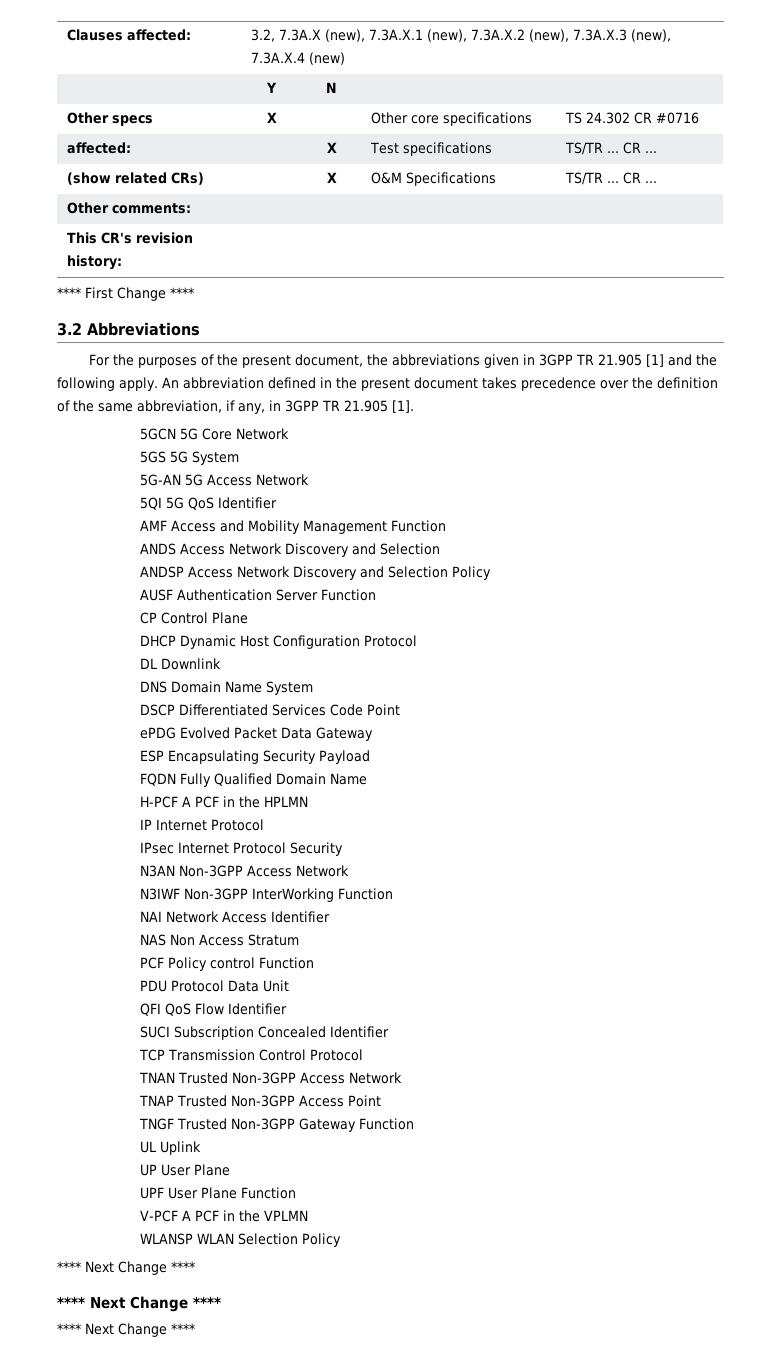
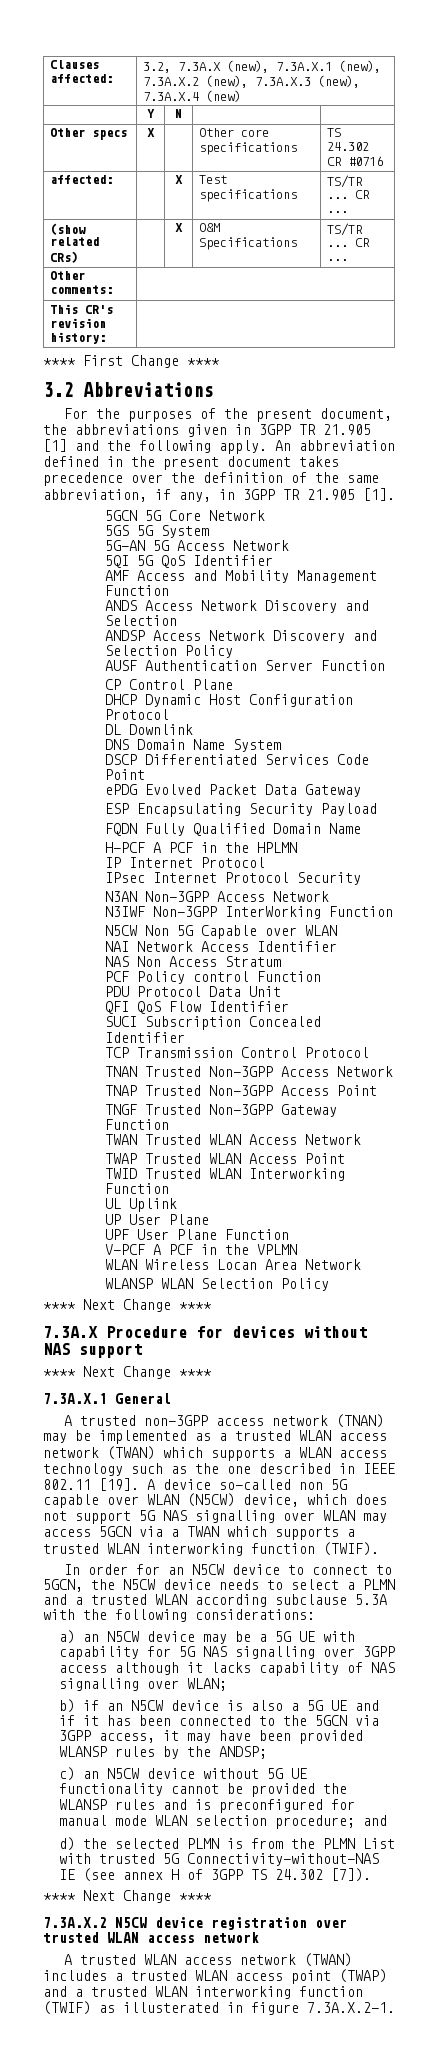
+ N5CW Non 5G Capable over WLAN
+ TWAN Trusted WLAN Access Network
+ TWAP Trusted WLAN Access Point
+ TWID Trusted WLAN Interworking Function
+ WLAN Wireless Locan Area Network
  WLANSP WLAN Selection Policy
  **** Next Change ****
+ 7.3A.X Procedure for devices without NAS support
  **** Next Change ****
+ 7.3A.X.1 General
+ A trusted non-3GPP access network (TNAN) may be implemented as a trusted WLAN access network (TWAN) which supports a WLAN access technology such as the one described in IEEE 802.11 [19]. A device so-called non 5G capable over WLAN (N5CW) device, which does not support 5G NAS signalling over WLAN may access 5GCN via a TWAN which supports a trusted WLAN interworking function (TWIF).
+ In order for an N5CW device to connect to 5GCN, the N5CW device needs to select a PLMN and a trusted WLAN according subclause 5.3A with the following considerations:
+ a) an N5CW device may be a 5G UE with capability for 5G NAS signalling over 3GPP access although it lacks capability of NAS signalling over WLAN;
+ b) if an N5CW device is also a 5G UE and if it has been connected to the 5GCN via 3GPP access, it may have been provided WLANSP rules by the ANDSP;
+ c) an N5CW device without 5G UE functionality cannot be provided the WLANSP rules and is preconfigured for manual mode WLAN selection procedure; and
+ d) the selected PLMN is from the PLMN List with trusted 5G Connectivity-without-NAS IE (see annex H of 3GPP TS 24.302 [7]).
  **** Next Change ****
+ 7.3A.X.2 N5CW device registration over trusted WLAN access network
+ A trusted WLAN access network (TWAN) includes a trusted WLAN access point (TWAP) and a trusted WLAN interworking function (TWIF) as illusterated in figure 7.3A.X.2-1.

